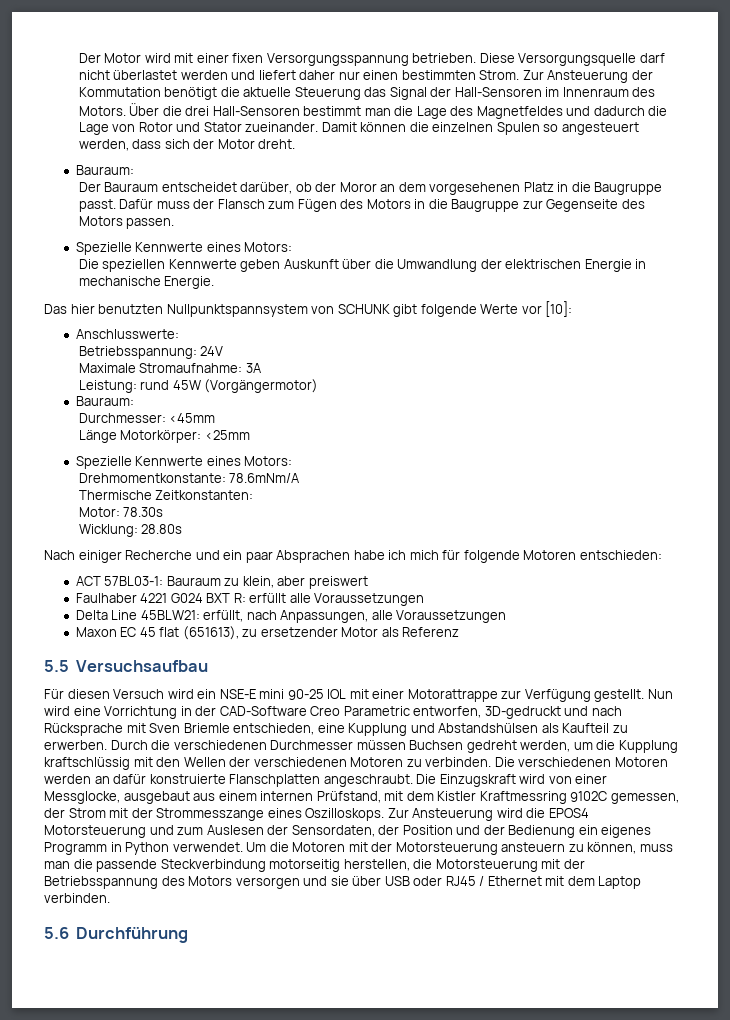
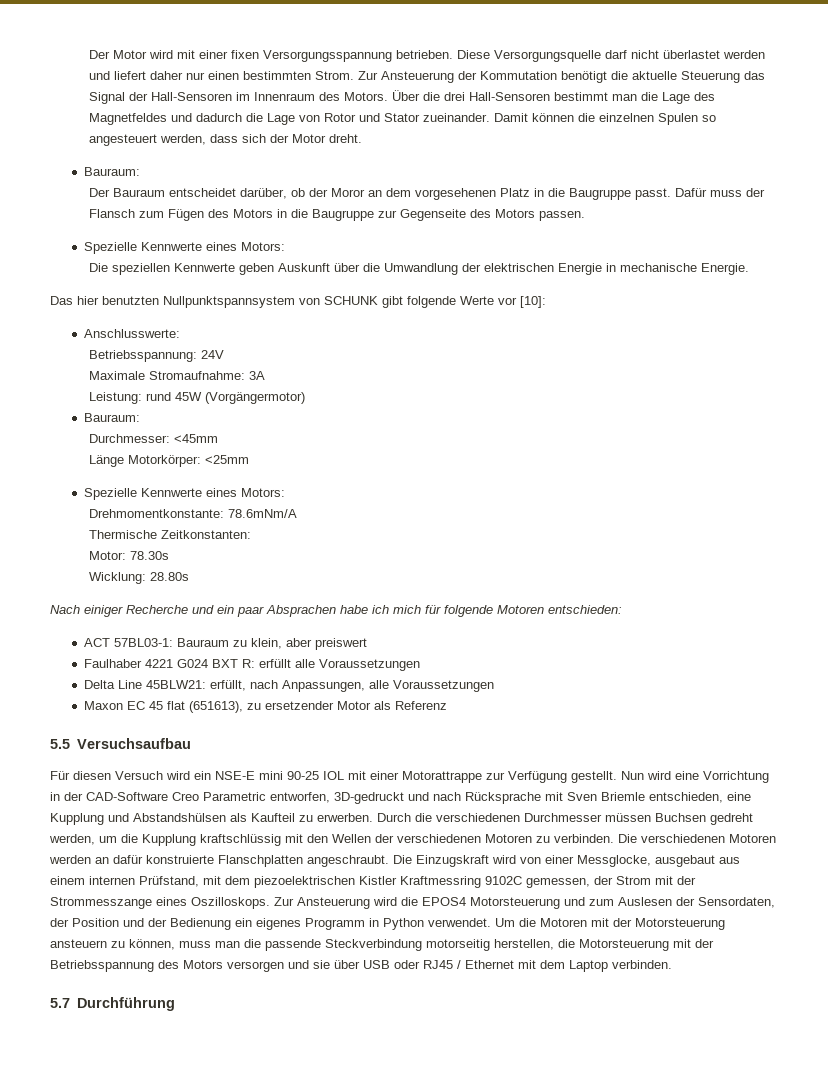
- Die Einzugskraft wird von einer Messglocke, ausgebaut aus einem internen Prüfstand, mit dem Kistler Kraftmessring 9102C gemessen, der Strom mit der Strommesszange eines Oszilloskops.
+ Die Einzugskraft wird von einer Messglocke, ausgebaut aus einem internen Prüfstand, mit dem piezoelektrischen Kistler Kraftmessring 9102C gemessen, der Strom mit der Strommesszange eines Oszilloskops.
- 5.6 Durchführung
+ 5.7 Durchführung

